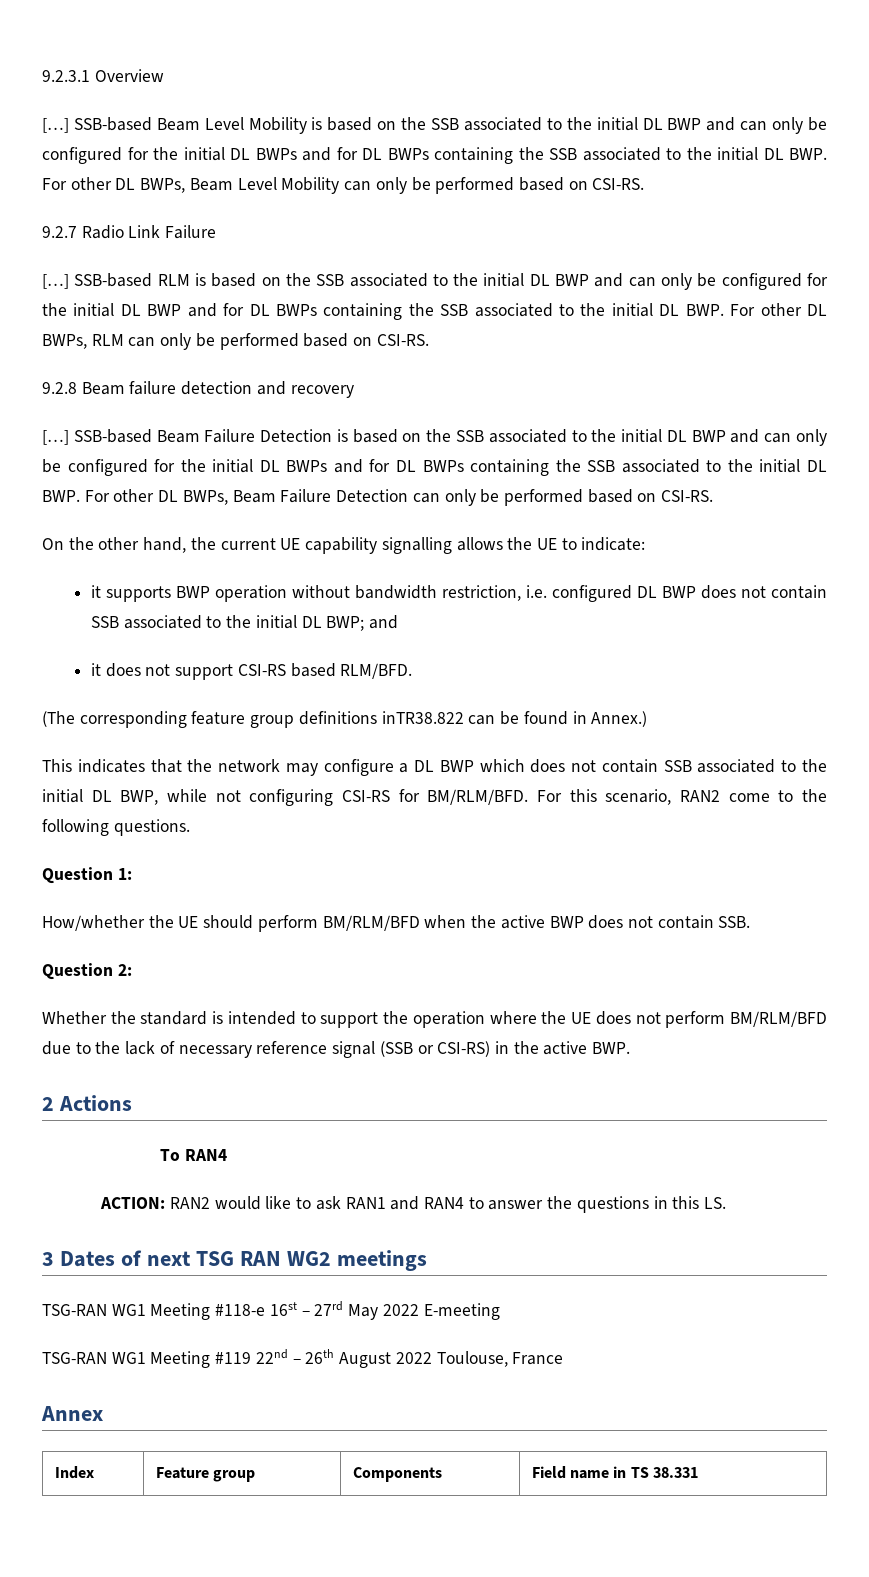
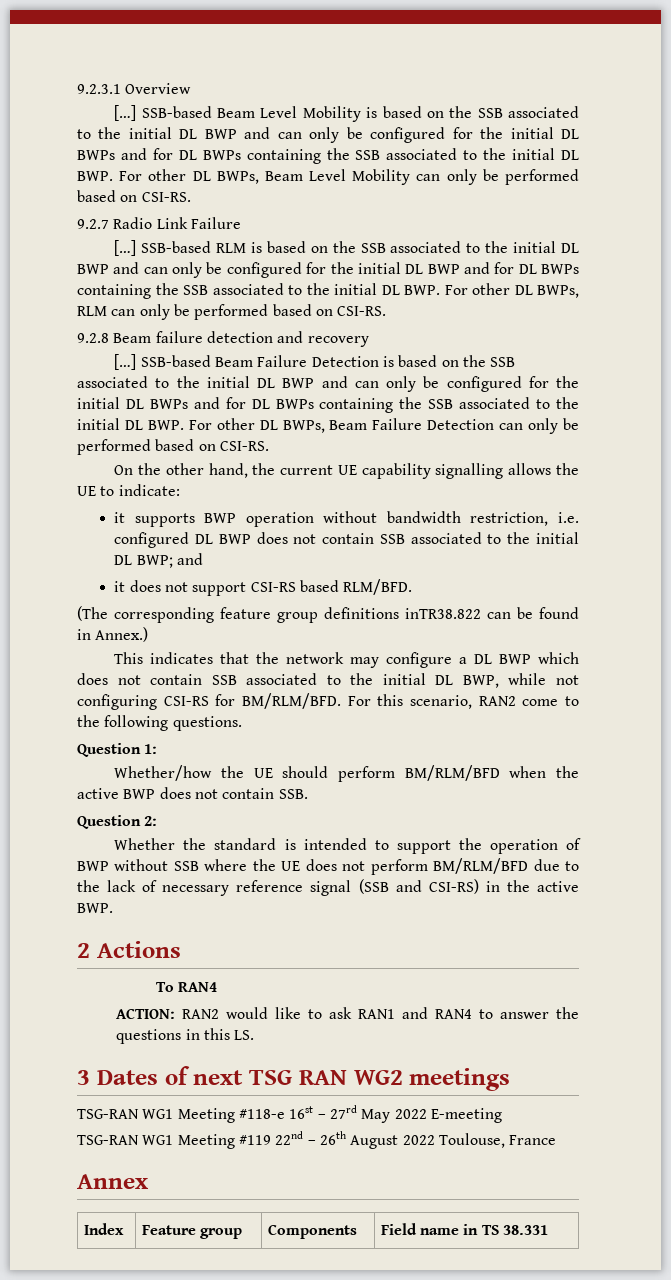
- How/whether the UE should perform BM/RLM/BFD when the active BWP does not contain SSB.
+ Whether/how the UE should perform BM/RLM/BFD when the active BWP does not contain SSB.
- Whether the standard is intended to support the operation where the UE does not perform BM/RLM/BFD due to the lack of necessary reference signal (SSB or CSI-RS) in the active BWP.
+ Whether the standard is intended to support the operation of BWP without SSB where the UE does not perform BM/RLM/BFD due to the lack of necessary reference signal (SSB and CSI-RS) in the active BWP.

